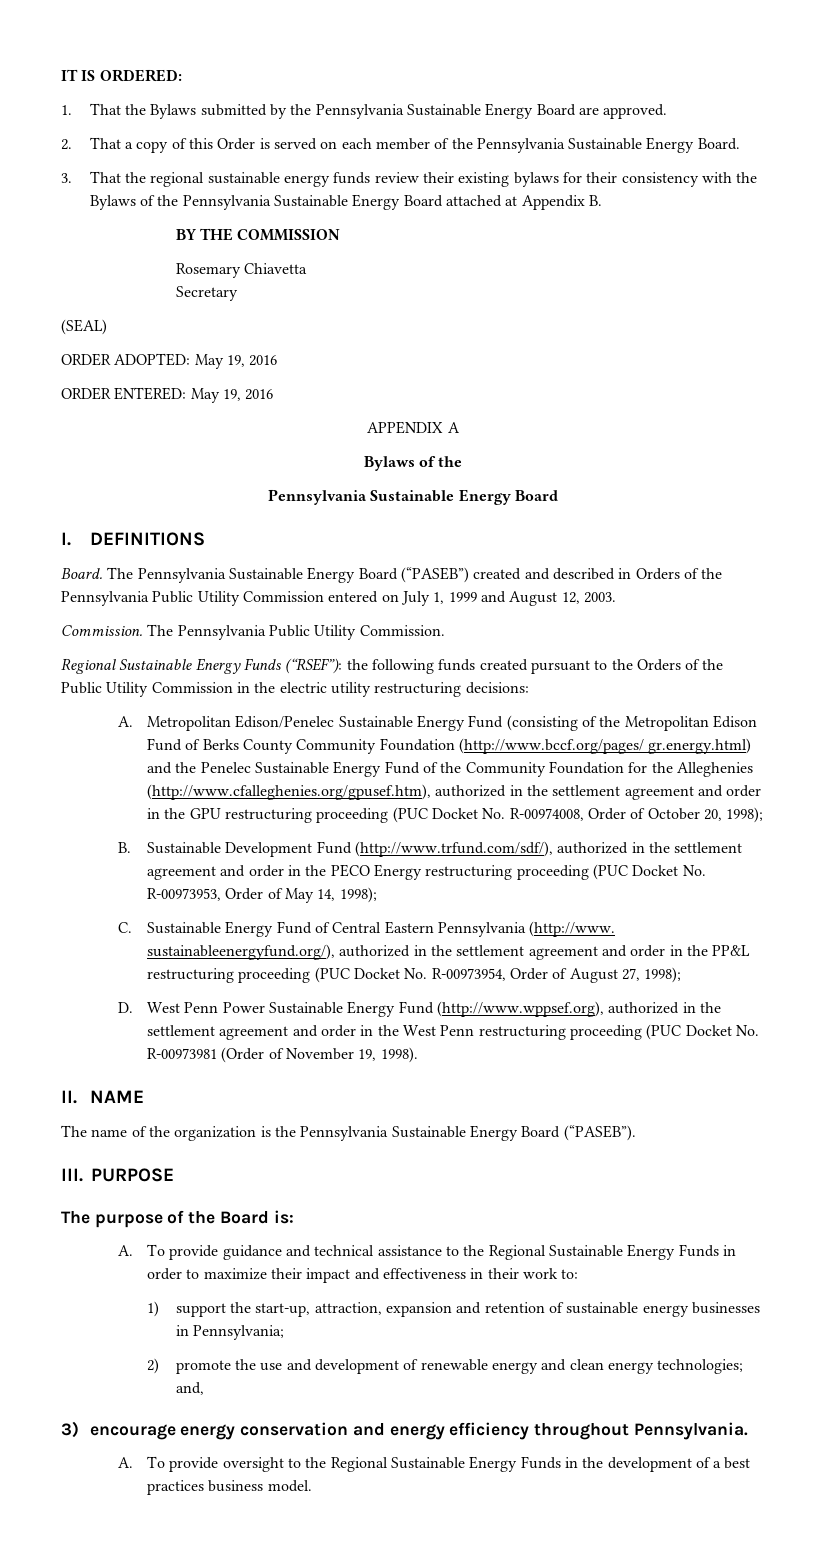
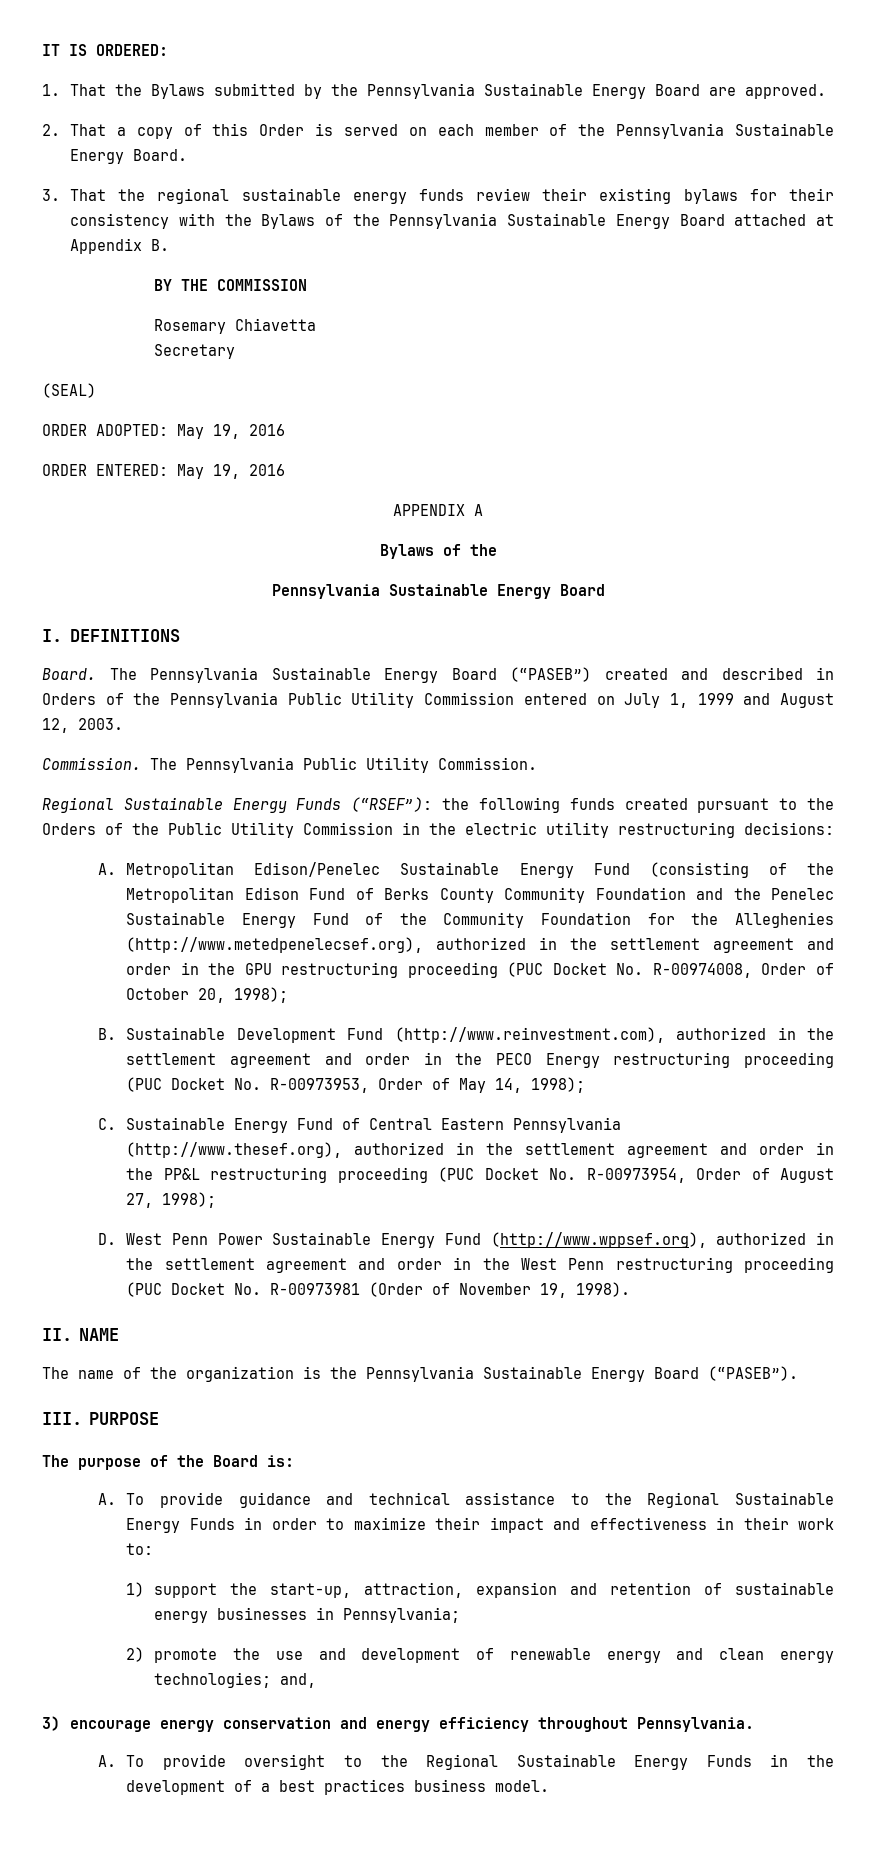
- A. Metropolitan Edison/Penelec Sustainable Energy Fund (consisting of the Metropolitan Edison Fund of Berks County Community Foundation (http://www.bccf.org/pages/ gr.energy.html) and the Penelec Sustainable Energy Fund of the Community Foundation for the Alleghenies (http://www.cfalleghenies.org/gpusef.htm), authorized in the settlement agreement and order in the GPU restructuring proceeding (PUC Docket No. R-00974008, Order of October 20, 1998);
+ A. Metropolitan Edison/Penelec Sustainable Energy Fund (consisting of the Metropolitan Edison Fund of Berks County Community Foundation and the Penelec Sustainable Energy Fund of the Community Foundation for the Alleghenies (http://www.metedpenelecsef.org), authorized in the settlement agreement and order in the GPU restructuring proceeding (PUC Docket No. R-00974008, Order of October 20, 1998);
- B. Sustainable Development Fund (http://www.trfund.com/sdf/), authorized in the settlement agreement and order in the PECO Energy restructuring proceeding (PUC Docket No. R-00973953, Order of May 14, 1998);
+ B. Sustainable Development Fund (http://www.reinvestment.com), authorized in the settlement agreement and order in the PECO Energy restructuring proceeding (PUC Docket No. R-00973953, Order of May 14, 1998);
- C. Sustainable Energy Fund of Central Eastern Pennsylvania (http://www. sustainableenergyfund.org/), authorized in the settlement agreement and order in the PP&L restructuring proceeding (PUC Docket No. R-00973954, Order of August 27, 1998);
+ C. Sustainable Energy Fund of Central Eastern Pennsylvania (http://www.thesef.org), authorized in the settlement agreement and order in the PP&L restructuring proceeding (PUC Docket No. R-00973954, Order of August 27, 1998);

